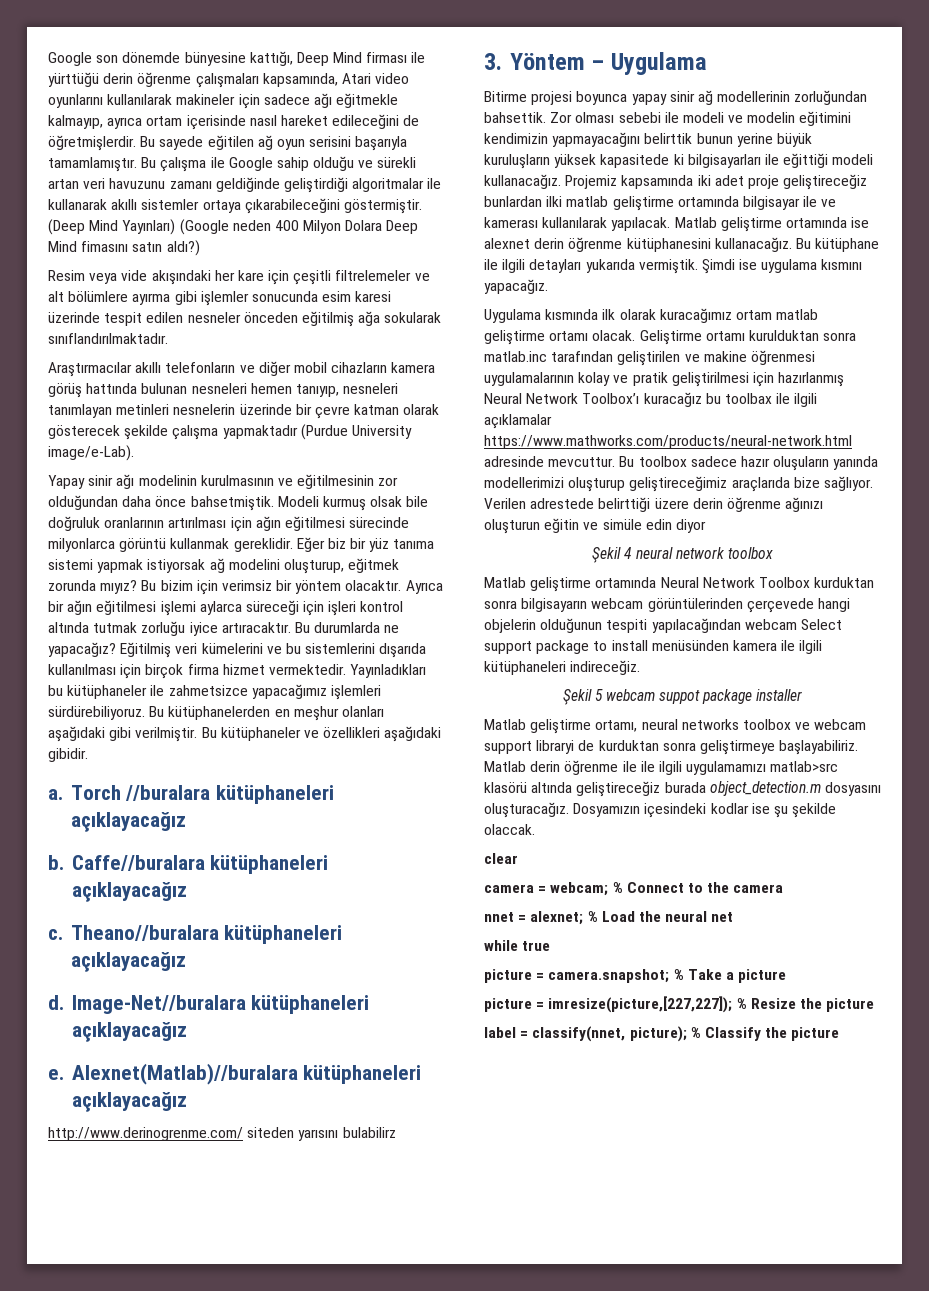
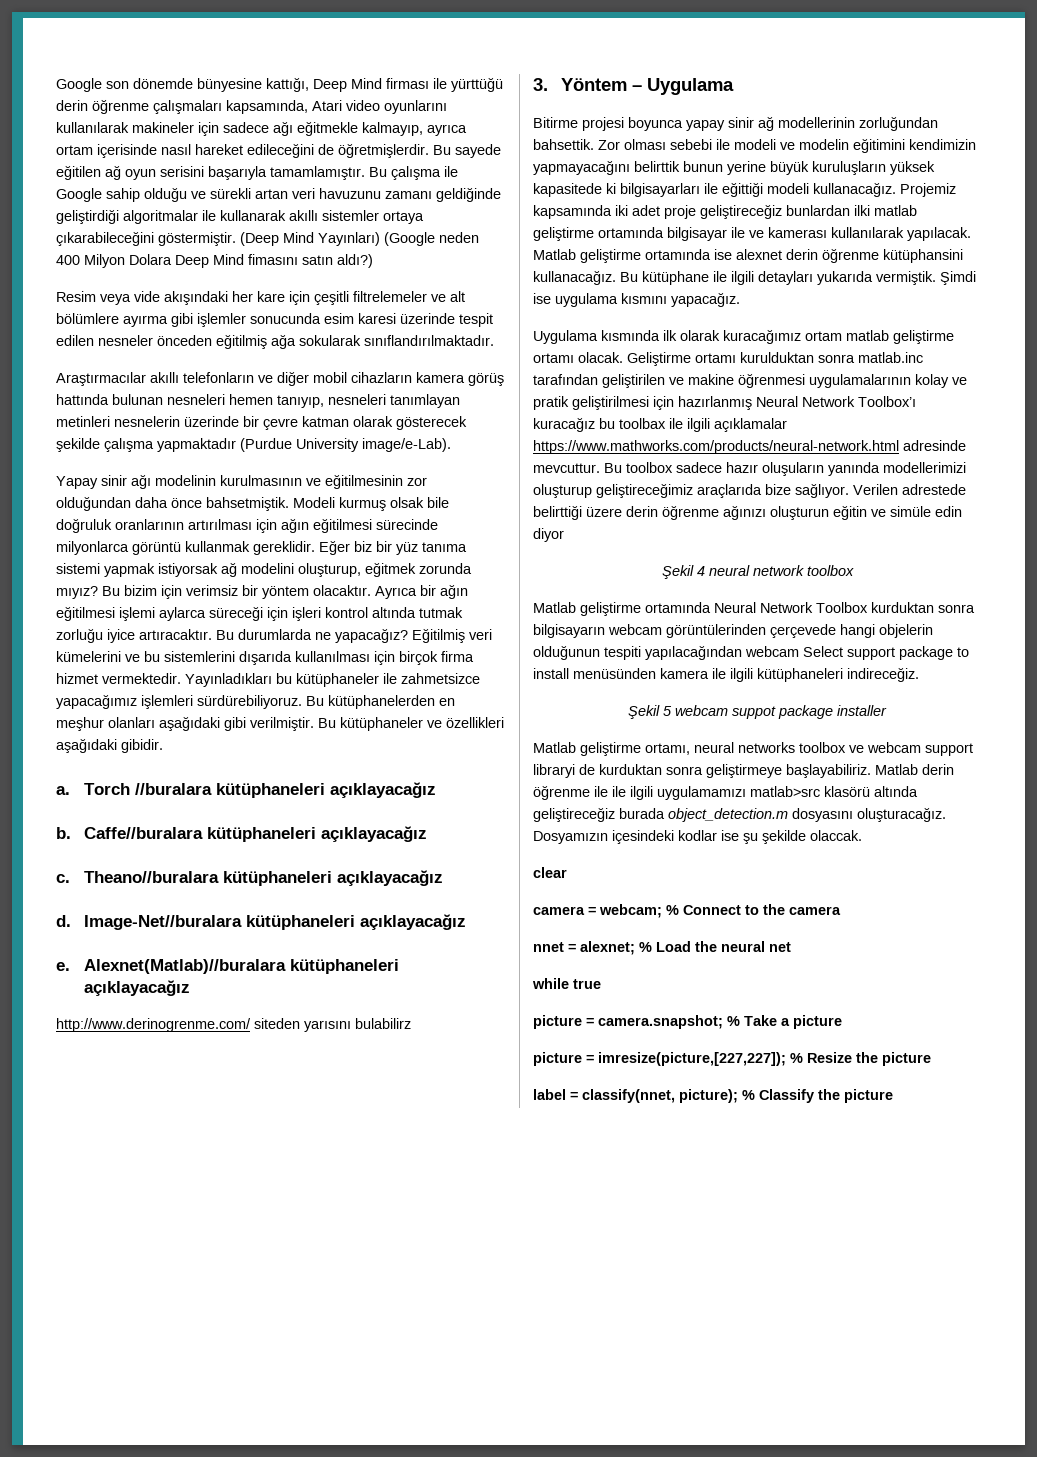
- Matlab geliştirme ortamında ise alexnet derin öğrenme kütüphanesini kullanacağız.
+ Matlab geliştirme ortamında ise alexnet derin öğrenme kütüphansini kullanacağız.

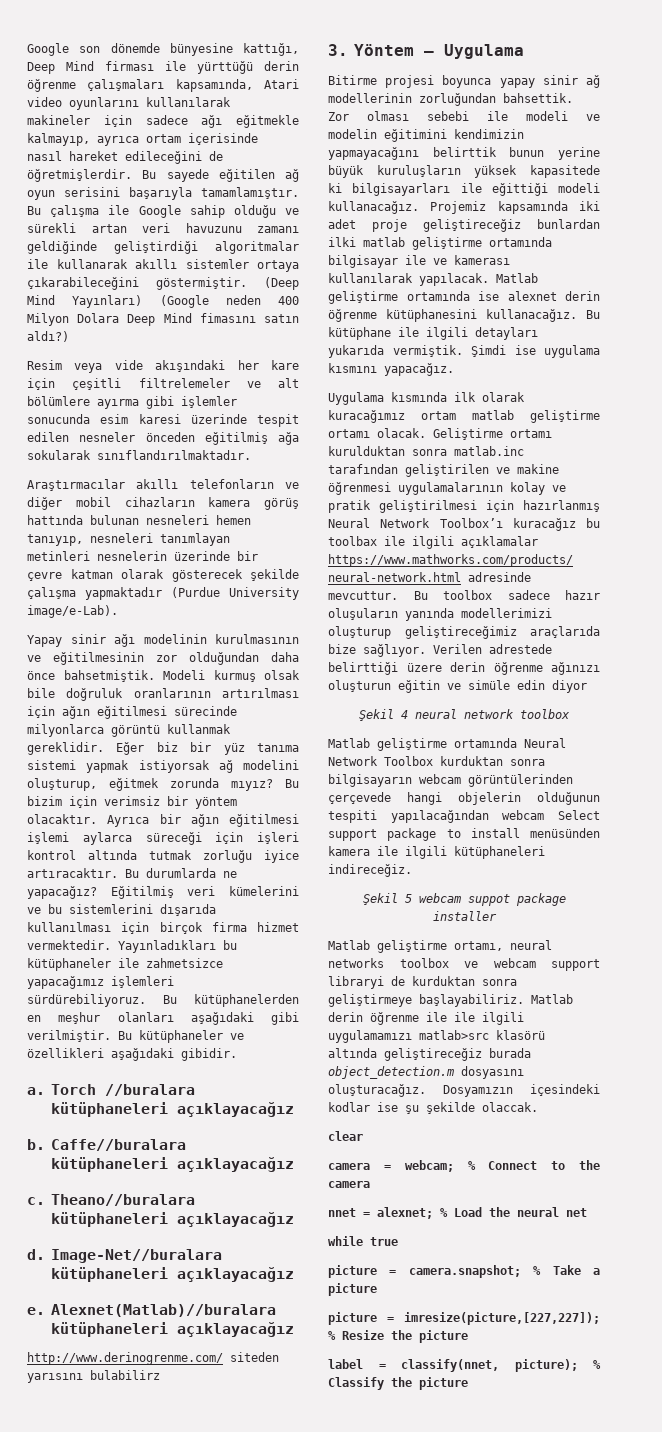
- Matlab geliştirme ortamında ise alexnet derin öğrenme kütüphansini kullanacağız.
+ Matlab geliştirme ortamında ise alexnet derin öğrenme kütüphanesini kullanacağız.

